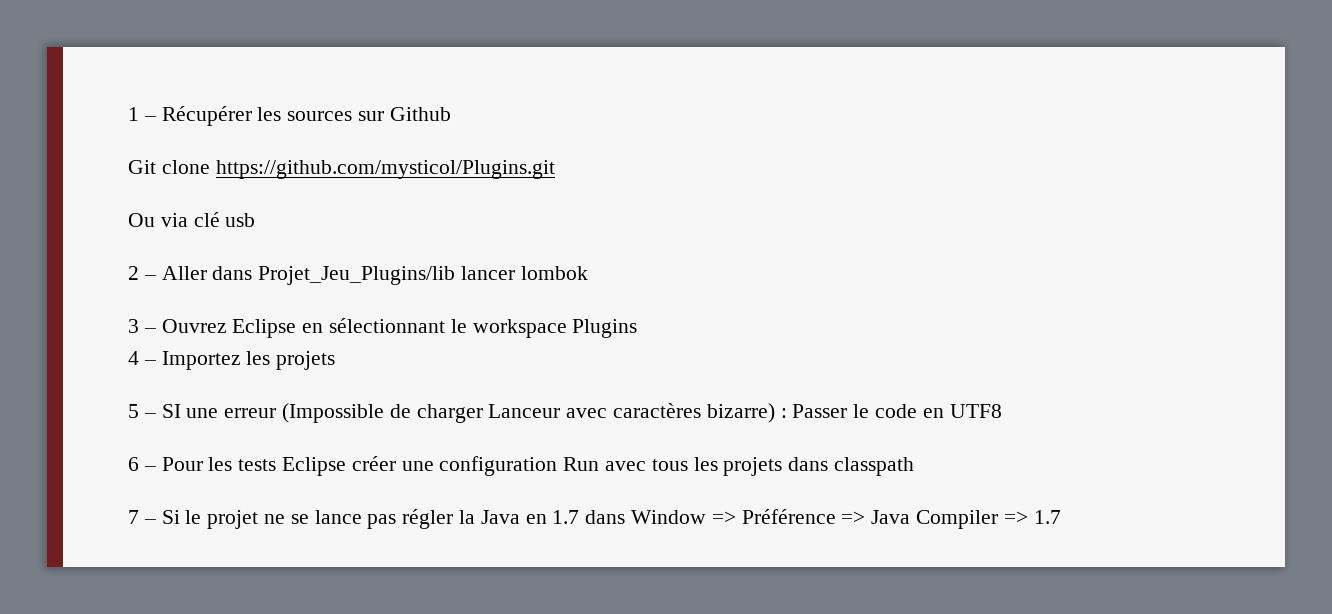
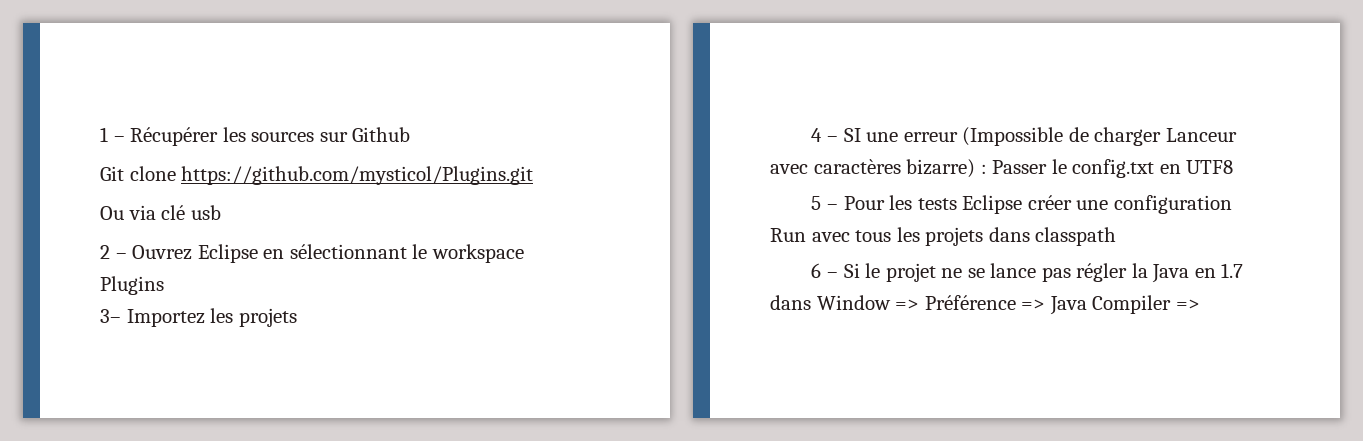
- 2 – Aller dans Projet_Jeu_Plugins/lib lancer lombok
- 3 – Ouvrez Eclipse en sélectionnant le workspace Plugins
+ 2 – Ouvrez Eclipse en sélectionnant le workspace Plugins
- 4 – Importez les projets
+ 3– Importez les projets
- 5 – SI une erreur (Impossible de charger Lanceur avec caractères bizarre) : Passer le code en UTF8
+ 4 – SI une erreur (Impossible de charger Lanceur avec caractères bizarre) : Passer le config.txt en UTF8
- 6 – Pour les tests Eclipse créer une configuration Run avec tous les projets dans classpath
+ 5 – Pour les tests Eclipse créer une configuration Run avec tous les projets dans classpath
- 7 – Si le projet ne se lance pas régler la Java en 1.7 dans Window => Préférence => Java Compiler => 1.7
+ 6 – Si le projet ne se lance pas régler la Java en 1.7 dans Window => Préférence => Java Compiler =>

